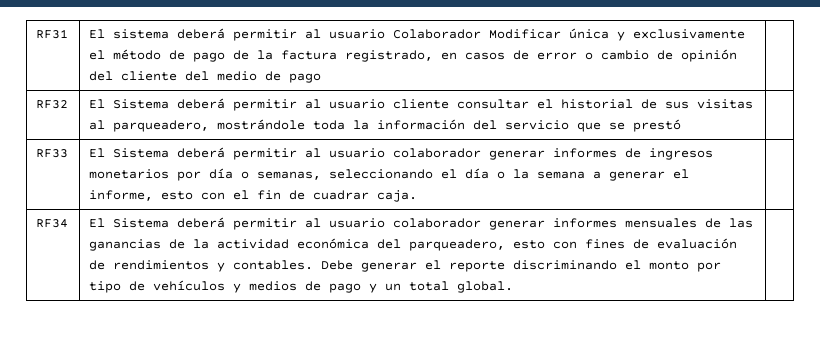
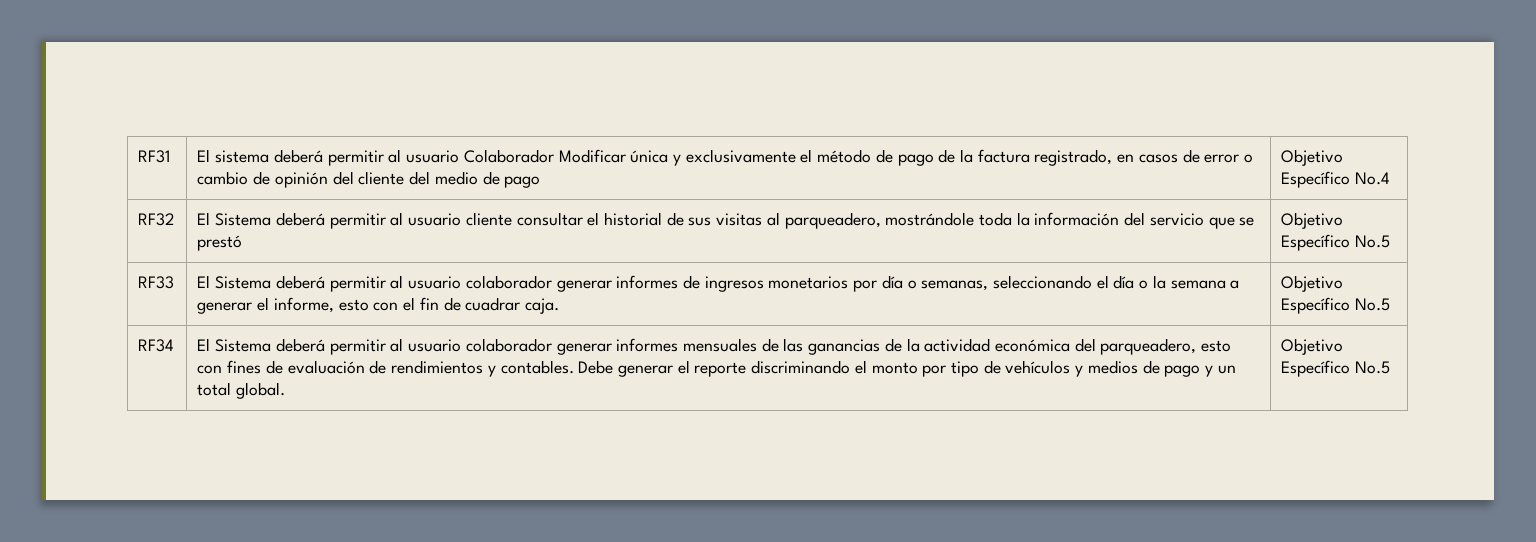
- RF31 | El sistema deberá permitir al usuario Colaborador Modificar única y exclusivamente el método de pago de la factura registrado, en casos de error o cambio de opinión del cliente del medio de pago |
+ RF31 | El sistema deberá permitir al usuario Colaborador Modificar única y exclusivamente el método de pago de la factura registrado, en casos de error o cambio de opinión del cliente del medio de pago | Objetivo Específico No.4
- RF32 | El Sistema deberá permitir al usuario cliente consultar el historial de sus visitas al parqueadero, mostrándole toda la información del servicio que se prestó |
+ RF32 | El Sistema deberá permitir al usuario cliente consultar el historial de sus visitas al parqueadero, mostrándole toda la información del servicio que se prestó | Objetivo Específico No.5
- RF33 | El Sistema deberá permitir al usuario colaborador generar informes de ingresos monetarios por día o semanas, seleccionando el día o la semana a generar el informe, esto con el fin de cuadrar caja. |
+ RF33 | El Sistema deberá permitir al usuario colaborador generar informes de ingresos monetarios por día o semanas, seleccionando el día o la semana a generar el informe, esto con el fin de cuadrar caja. | Objetivo Específico No.5
- Debe generar el reporte discriminando el monto por tipo de vehículos y medios de pago y un total global.
+ Debe generar el reporte discriminando el monto por tipo de vehículos y medios de pago y un total global. | Objetivo Específico No.5

